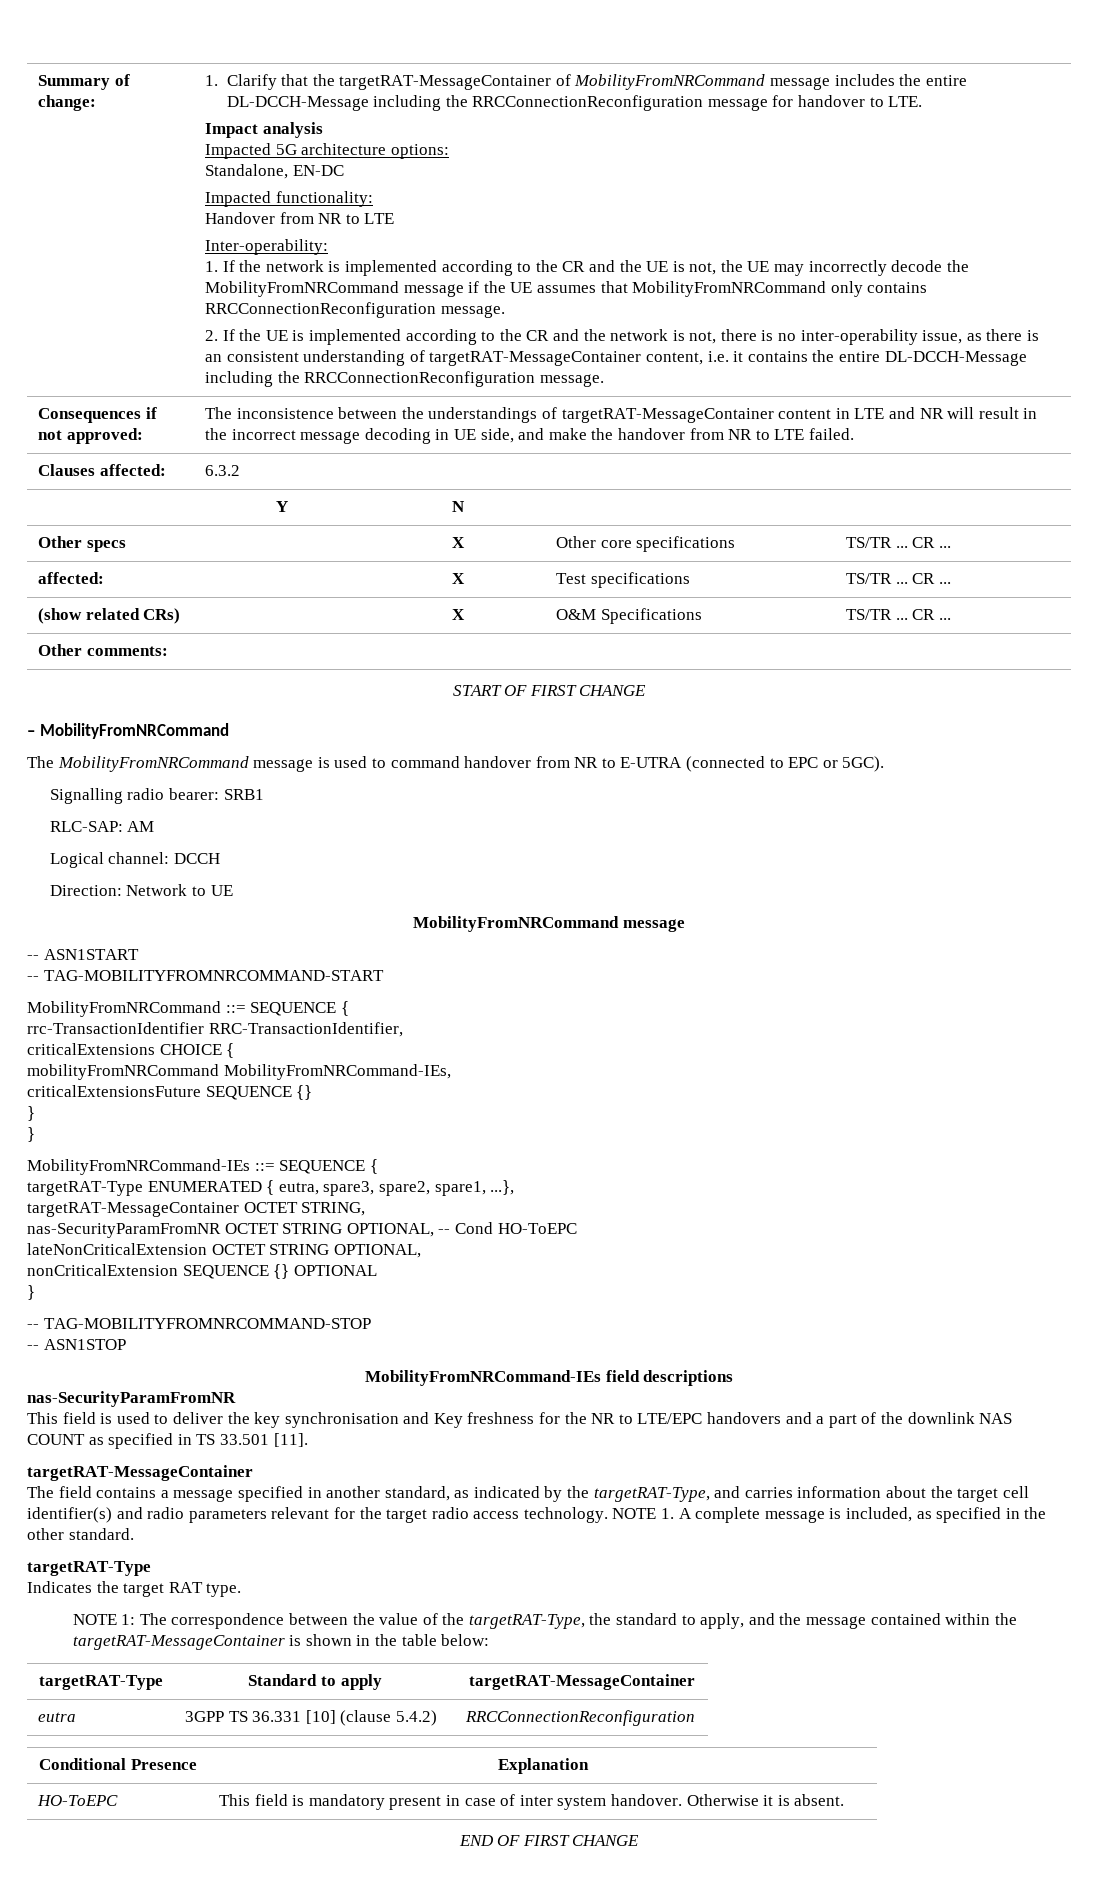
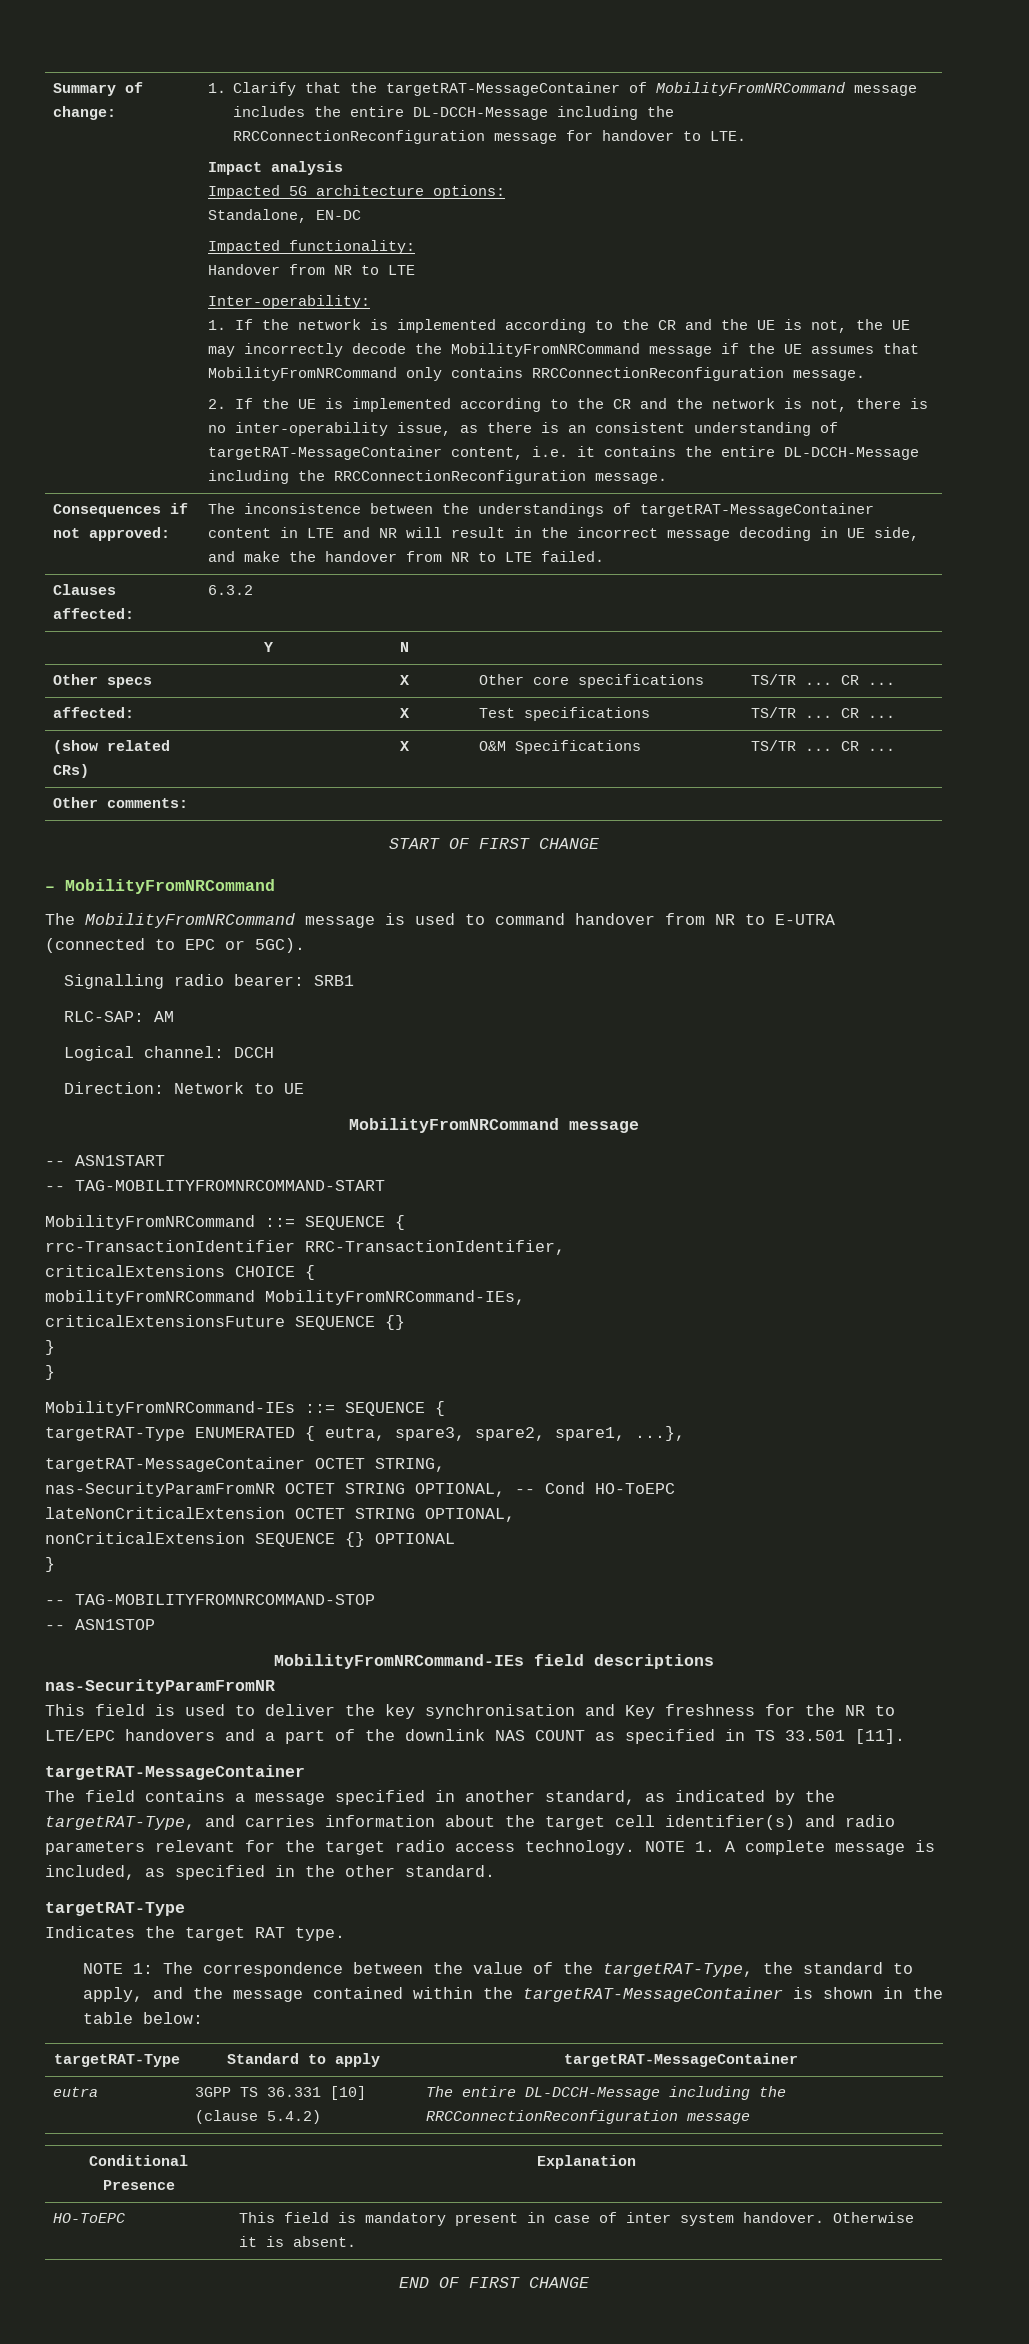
- eutra | 3GPP TS 36.331 [10] (clause 5.4.2) | RRCConnectionReconfiguration
+ eutra | 3GPP TS 36.331 [10] (clause 5.4.2) | The entire DL-DCCH-Message including the RRCConnectionReconfiguration message

